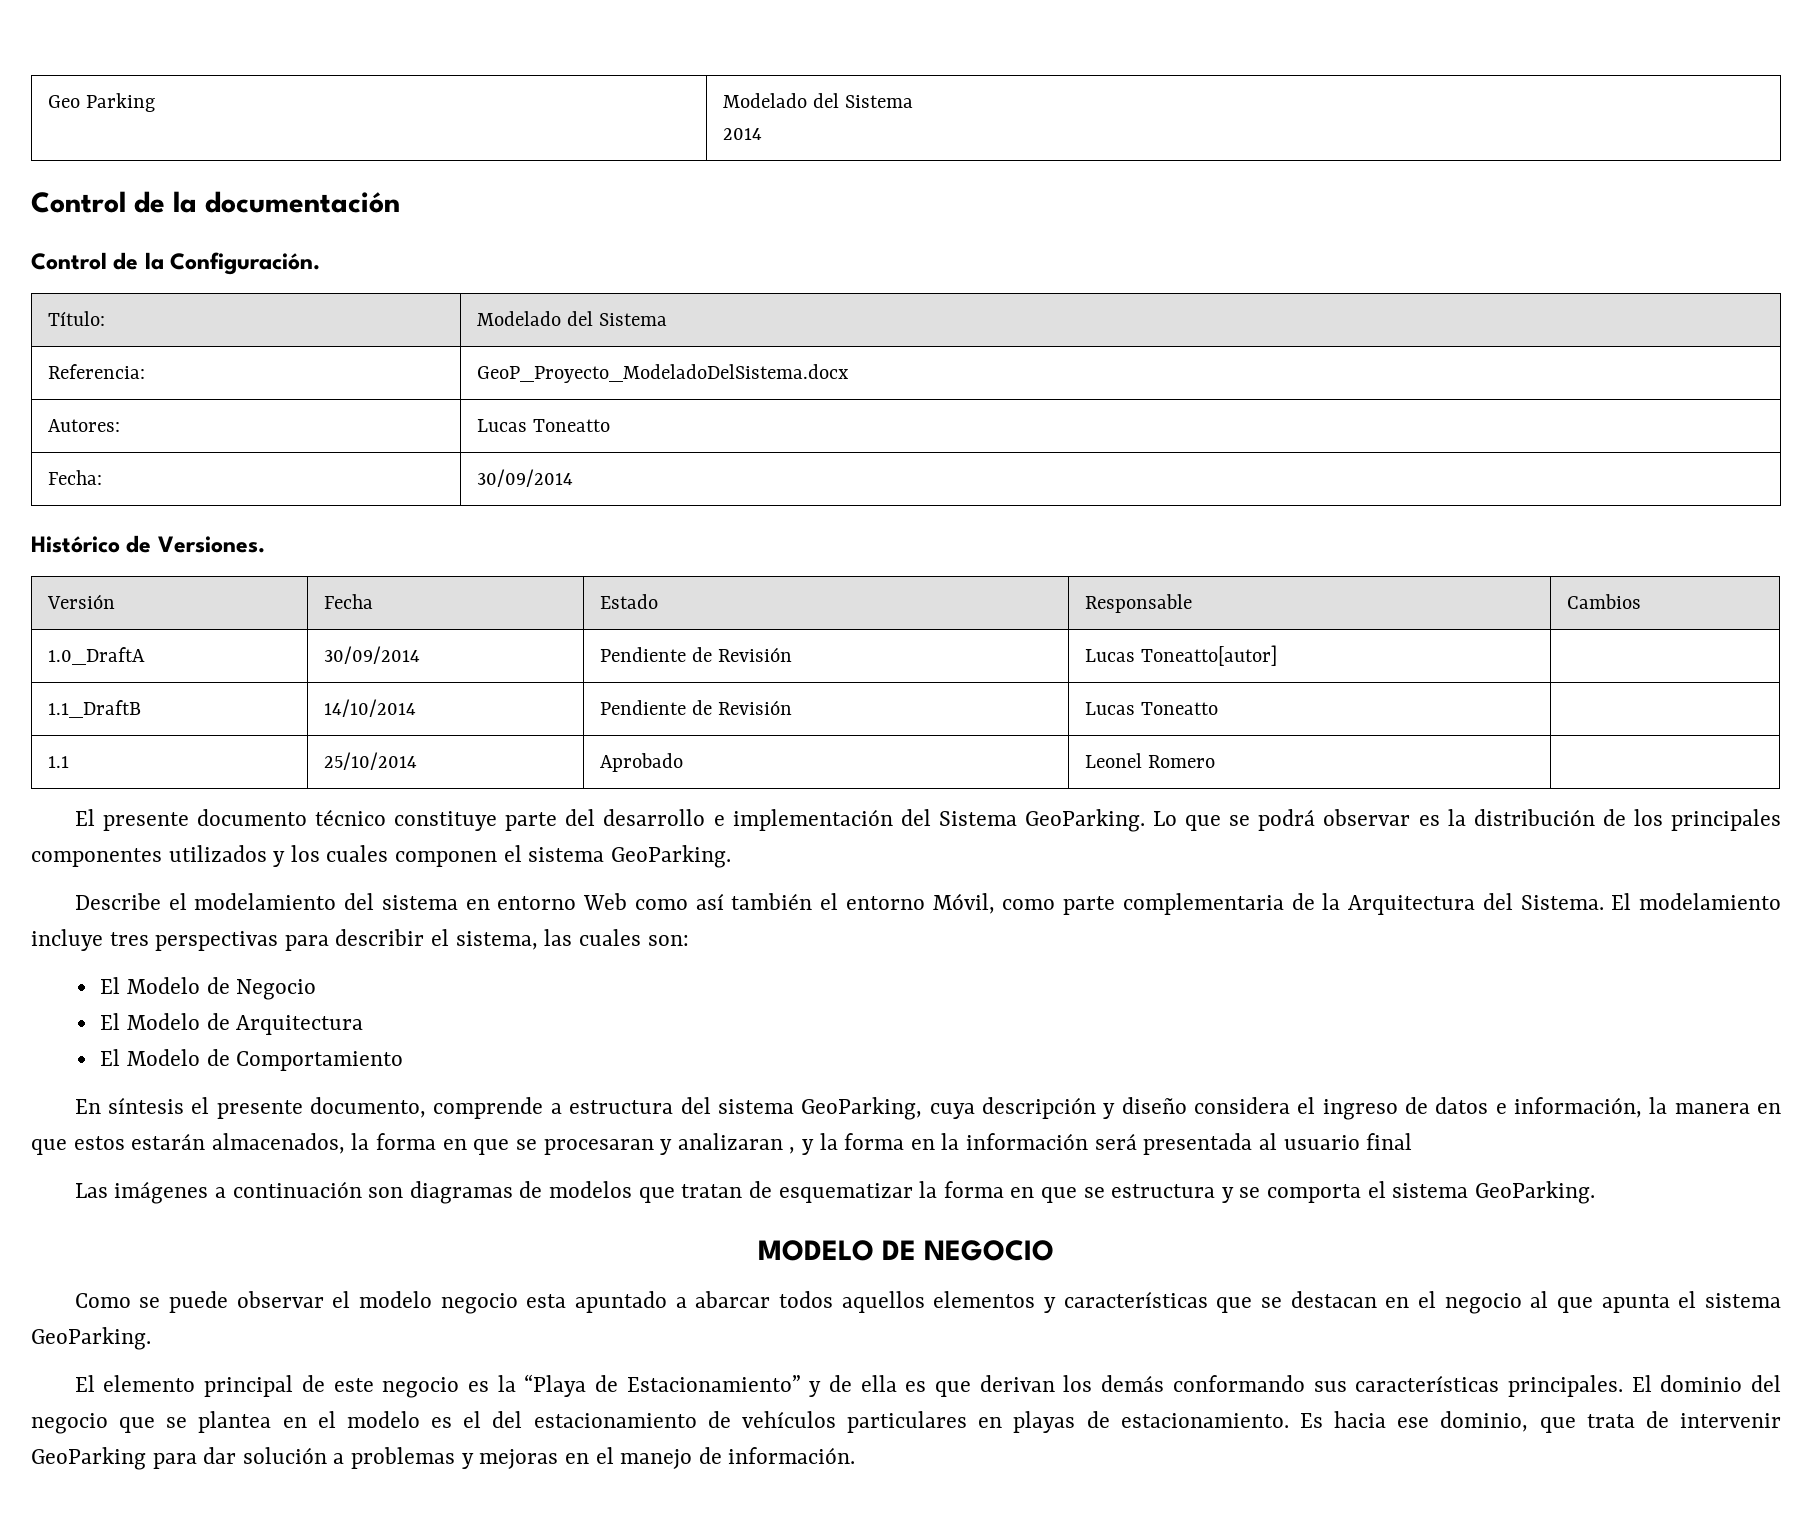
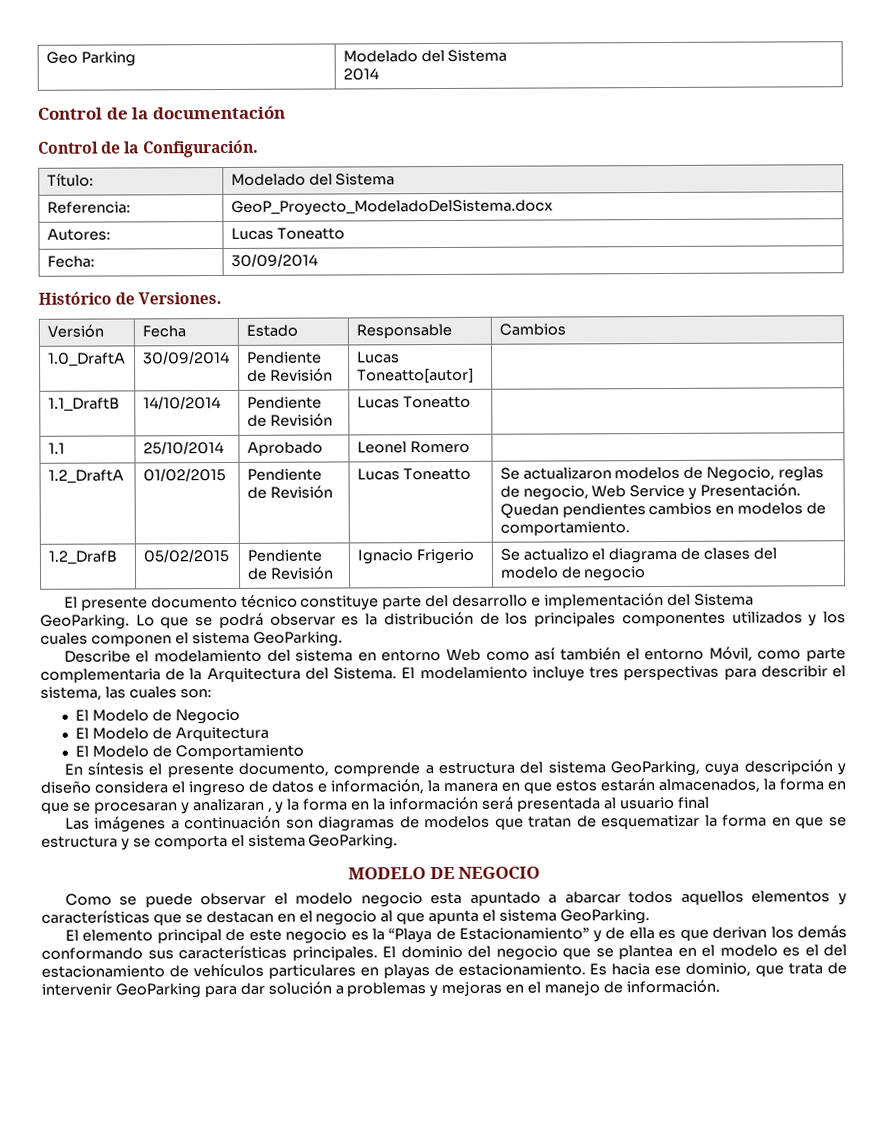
+ 1.2_DraftA | 01/02/2015 | Pendiente de Revisión | Lucas Toneatto | Se actualizaron modelos de Negocio, reglas de negocio, Web Service y Presentación. Quedan pendientes cambios en modelos de comportamiento.
+ 1.2_DrafB | 05/02/2015 | Pendiente de Revisión | Ignacio Frigerio | Se actualizo el diagrama de clases del modelo de negocio

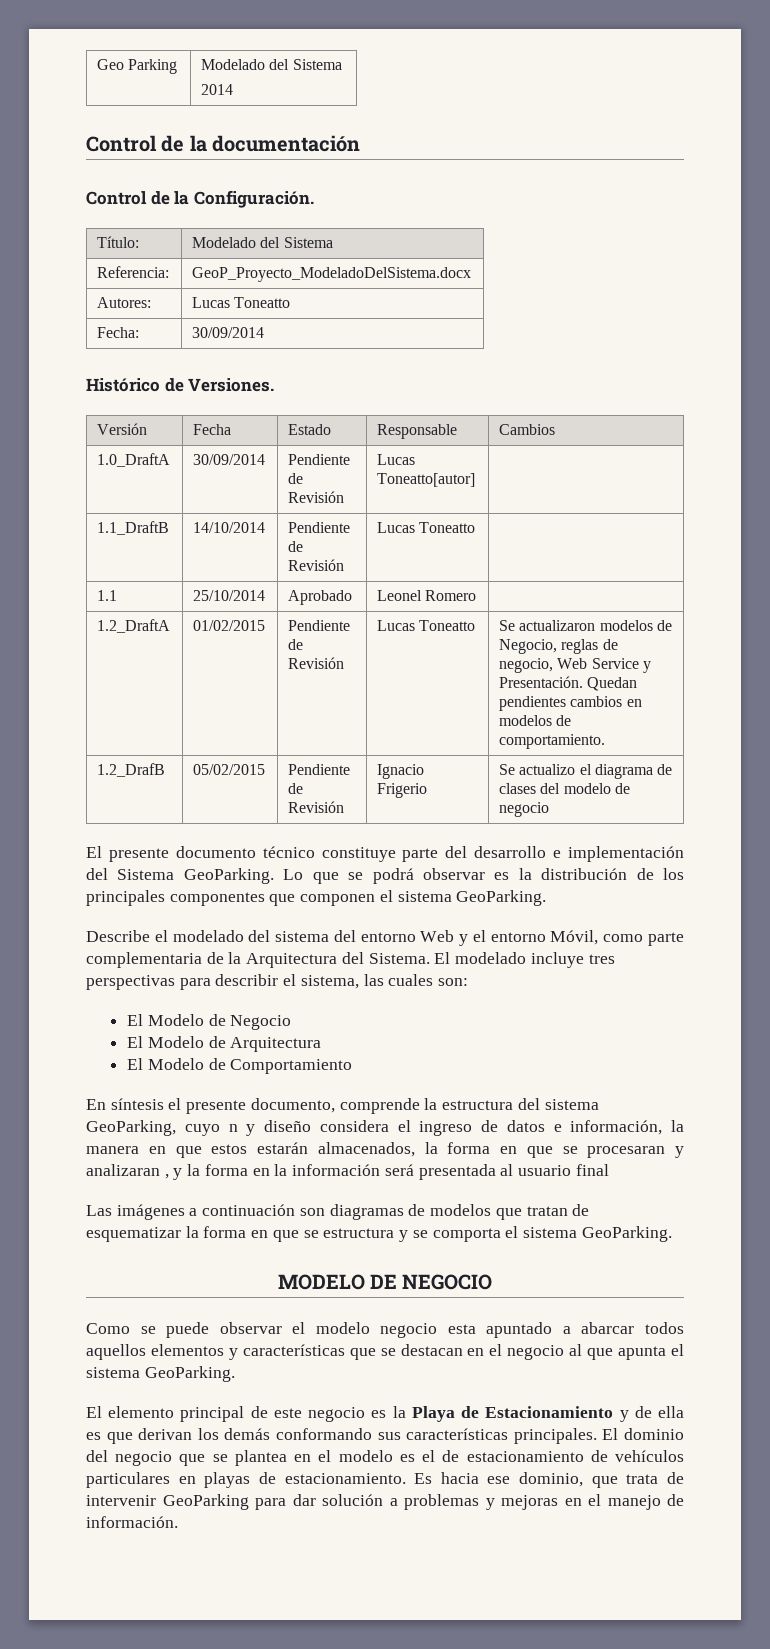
- Lo que se podrá observar es la distribución de los principales componentes utilizados y los cuales componen el sistema GeoParking.
+ Lo que se podrá observar es la distribución de los principales componentes que componen el sistema GeoParking.
- Describe el modelamiento del sistema en entorno Web como así también el entorno Móvil, como parte complementaria de la Arquitectura del Sistema.
+ Describe el modelado del sistema del entorno Web y el entorno Móvil, como parte complementaria de la Arquitectura del Sistema.
- El modelamiento incluye tres perspectivas para describir el sistema, las cuales son:
+ El modelado incluye tres perspectivas para describir el sistema, las cuales son:
- En síntesis el presente documento, comprende a estructura del sistema GeoParking, cuya descripción y diseño considera el ingreso de datos e información, la manera en que estos estarán almacenados, la forma en que se procesaran y analizaran , y la forma en la información será presentada al usuario final
+ En síntesis el presente documento, comprende la estructura del sistema GeoParking, cuyo n y diseño considera el ingreso de datos e información, la manera en que estos estarán almacenados, la forma en que se procesaran y analizaran , y la forma en la información será presentada al usuario final
- El elemento principal de este negocio es la “Playa de Estacionamiento” y de ella es que derivan los demás conformando sus características principales.
+ El elemento principal de este negocio es la Playa de Estacionamiento y de ella es que derivan los demás conformando sus características principales.
- El dominio del negocio que se plantea en el modelo es el del estacionamiento de vehículos particulares en playas de estacionamiento.
+ El dominio del negocio que se plantea en el modelo es el de estacionamiento de vehículos particulares en playas de estacionamiento.

